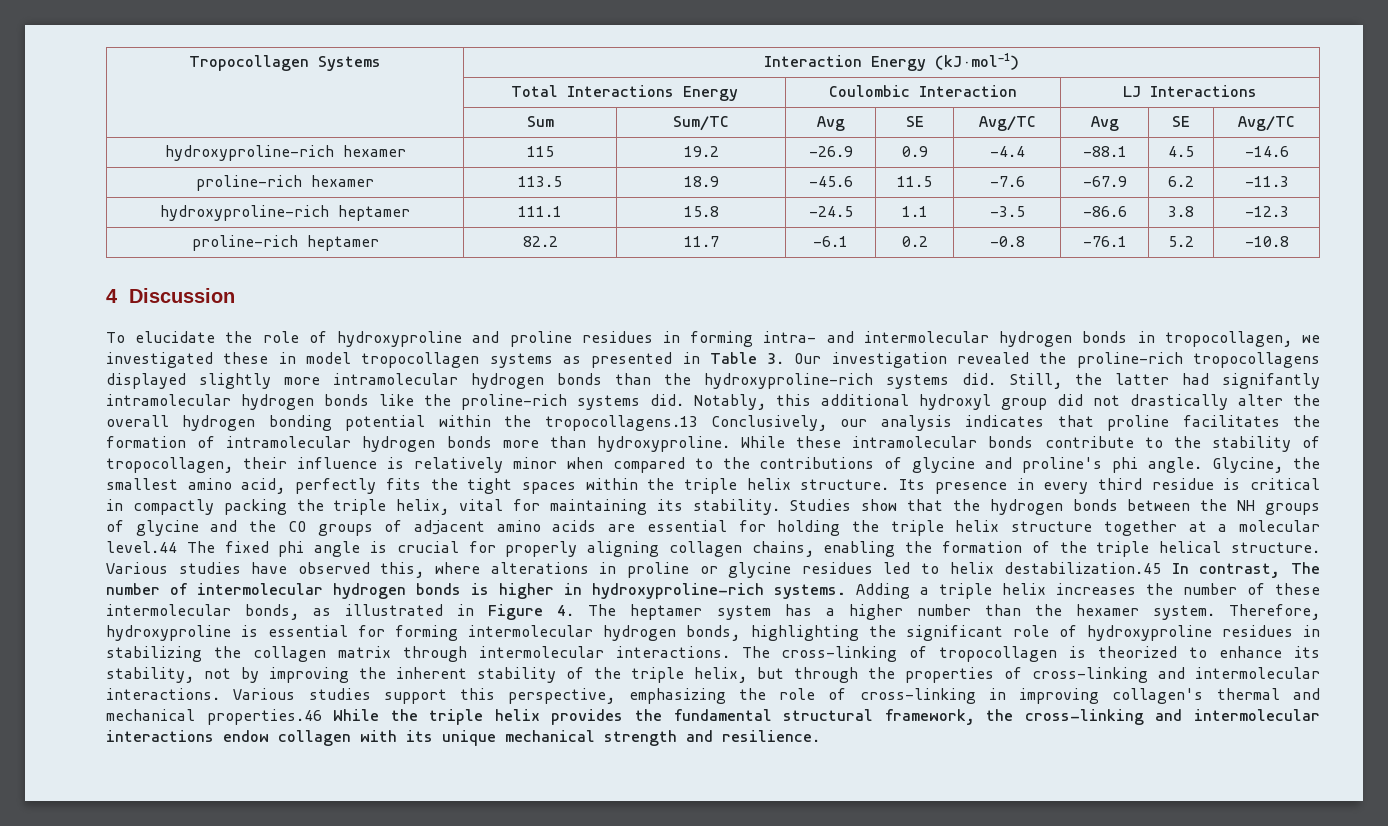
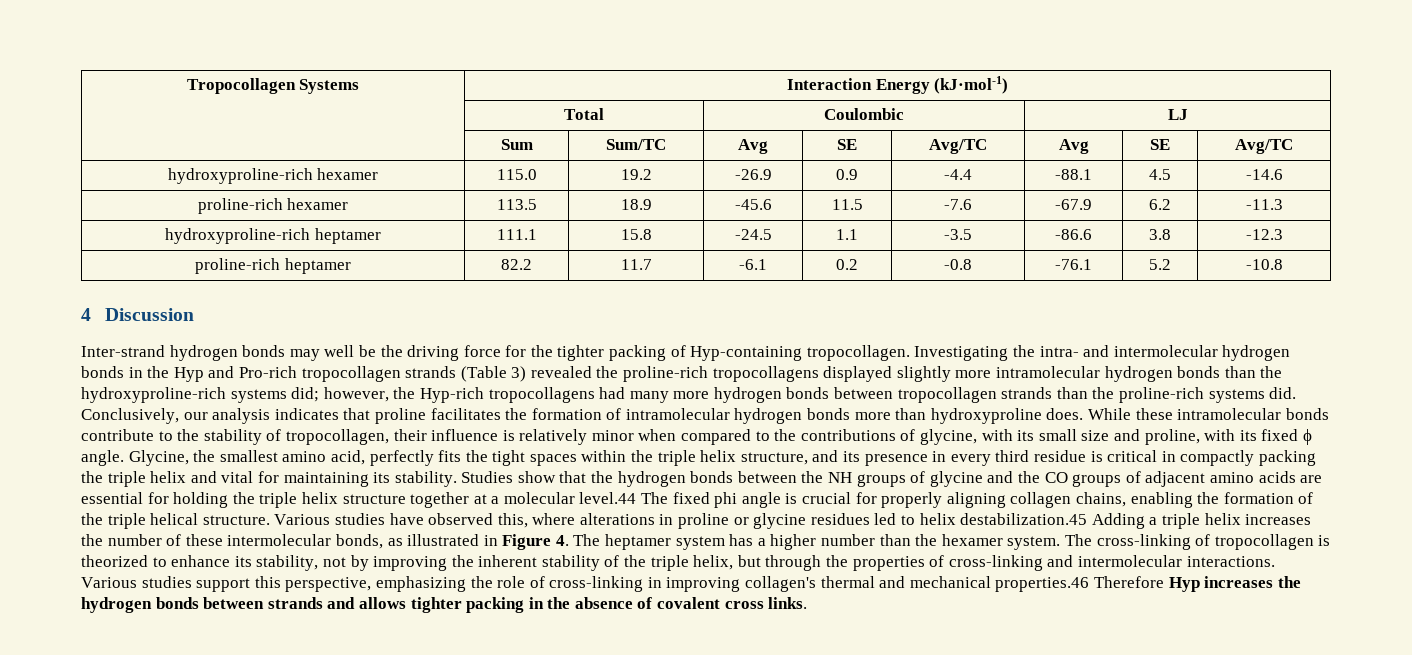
- | Total Interactions Energy | Coulombic Interaction | LJ Interactions
+ | Total | Coulombic | LJ
- hydroxyproline-rich hexamer | 115 | 19.2 | -26.9 | 0.9 | -4.4 | -88.1 | 4.5 | -14.6
+ hydroxyproline-rich hexamer | 115.0 | 19.2 | -26.9 | 0.9 | -4.4 | -88.1 | 4.5 | -14.6
- To elucidate the role of hydroxyproline and proline residues in forming intra- and intermolecular hydrogen bonds in tropocollagen, we investigated these in model tropocollagen systems as presented in Table 3. Our investigation revealed the proline-rich tropocollagens displayed slightly more intramolecular hydrogen bonds than the hydroxyproline-rich systems did. Still, the latter had signifantly intramolecular hydrogen bonds like the proline-rich systems did. Notably, this additional hydroxyl group did not drastically alter the overall hydrogen bonding potential within the tropocollagens.13 Conclusively, our analysis indicates that proline facilitates the formation of intramolecular hydrogen bonds more than hydroxyproline.
+ Inter-strand hydrogen bonds may well be the driving force for the tighter packing of Hyp-containing tropocollagen. Investigating the intra- and intermolecular hydrogen bonds in the Hyp and Pro-rich tropocollagen strands (Table 3) revealed the proline-rich tropocollagens displayed slightly more intramolecular hydrogen bonds than the hydroxyproline-rich systems did; however, the Hyp-rich tropocollagens had many more hydrogen bonds between tropocollagen strands than the proline-rich systems did. Conclusively, our analysis indicates that proline facilitates the formation of intramolecular hydrogen bonds more than hydroxyproline does.
- While these intramolecular bonds contribute to the stability of tropocollagen, their influence is relatively minor when compared to the contributions of glycine and proline's phi angle.
+ While these intramolecular bonds contribute to the stability of tropocollagen, their influence is relatively minor when compared to the contributions of glycine, with its small size and proline, with its fixed ϕ angle.
- Glycine, the smallest amino acid, perfectly fits the tight spaces within the triple helix structure. Its presence in every third residue is critical in compactly packing the triple helix, vital for maintaining its stability.
+ Glycine, the smallest amino acid, perfectly fits the tight spaces within the triple helix structure, and its presence in every third residue is critical in compactly packing the triple helix and vital for maintaining its stability.
- Various studies have observed this, where alterations in proline or glycine residues led to helix destabilization.45 In contrast, The number of intermolecular hydrogen bonds is higher in hydroxyproline-rich systems. Adding a triple helix increases the number of these intermolecular bonds, as illustrated in Figure 4. The heptamer system has a higher number than the hexamer system.
+ Various studies have observed this, where alterations in proline or glycine residues led to helix destabilization.45 Adding a triple helix increases the number of these intermolecular bonds, as illustrated in Figure 4. The heptamer system has a higher number than the hexamer system.
- Therefore, hydroxyproline is essential for forming intermolecular hydrogen bonds, highlighting the significant role of hydroxyproline residues in stabilizing the collagen matrix through intermolecular interactions.
- Various studies support this perspective, emphasizing the role of cross-linking in improving collagen's thermal and mechanical properties.46 While the triple helix provides the fundamental structural framework, the cross-linking and intermolecular interactions endow collagen with its unique mechanical strength and resilience.
+ Various studies support this perspective, emphasizing the role of cross-linking in improving collagen's thermal and mechanical properties.46 Therefore Hyp increases the hydrogen bonds between strands and allows tighter packing in the absence of covalent cross links.

